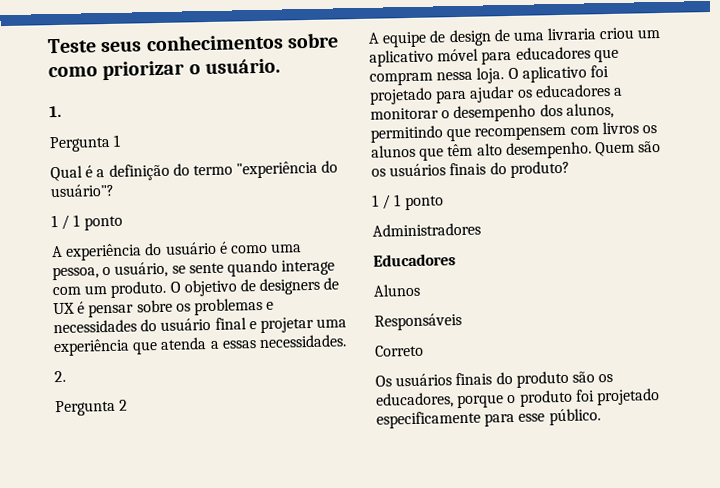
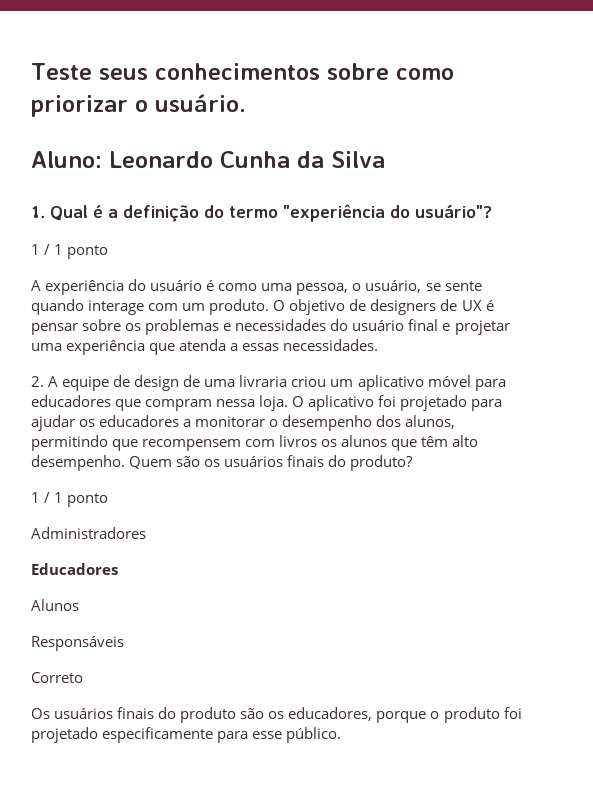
+ Aluno: Leonardo Cunha da Silva
- 1.
- Pergunta 1
- Qual é a definição do termo "experiência do usuário"?
+ 1. Qual é a definição do termo "experiência do usuário"?
- 2.
- Pergunta 2
- A equipe de design de uma livraria criou um aplicativo móvel para educadores que compram nessa loja.
+ 2. A equipe de design de uma livraria criou um aplicativo móvel para educadores que compram nessa loja.

